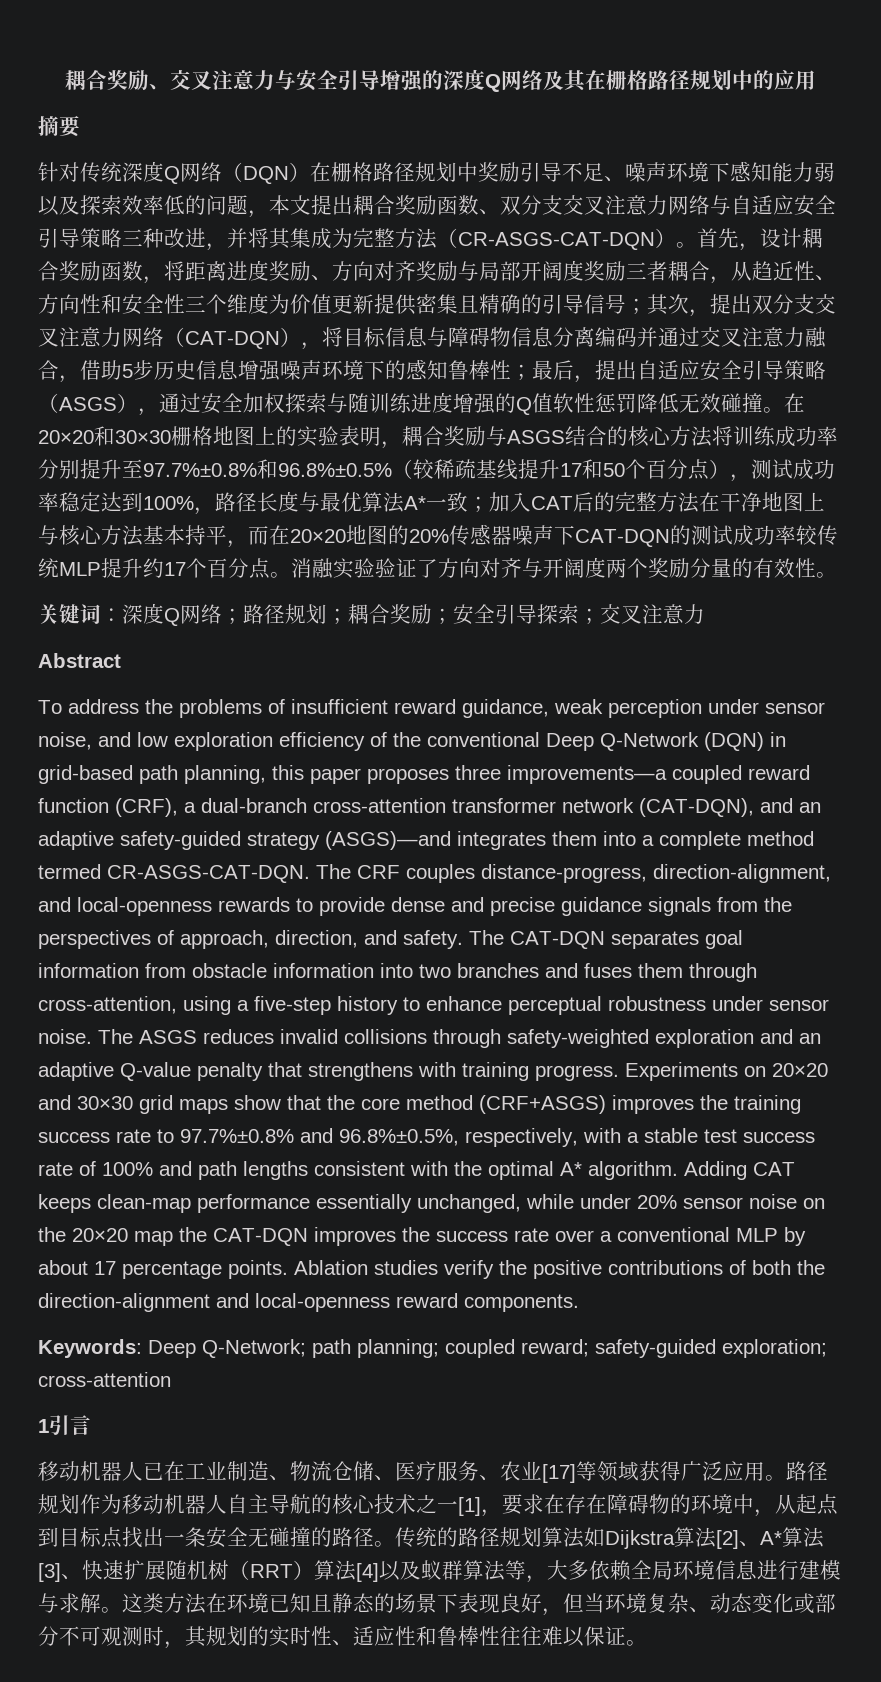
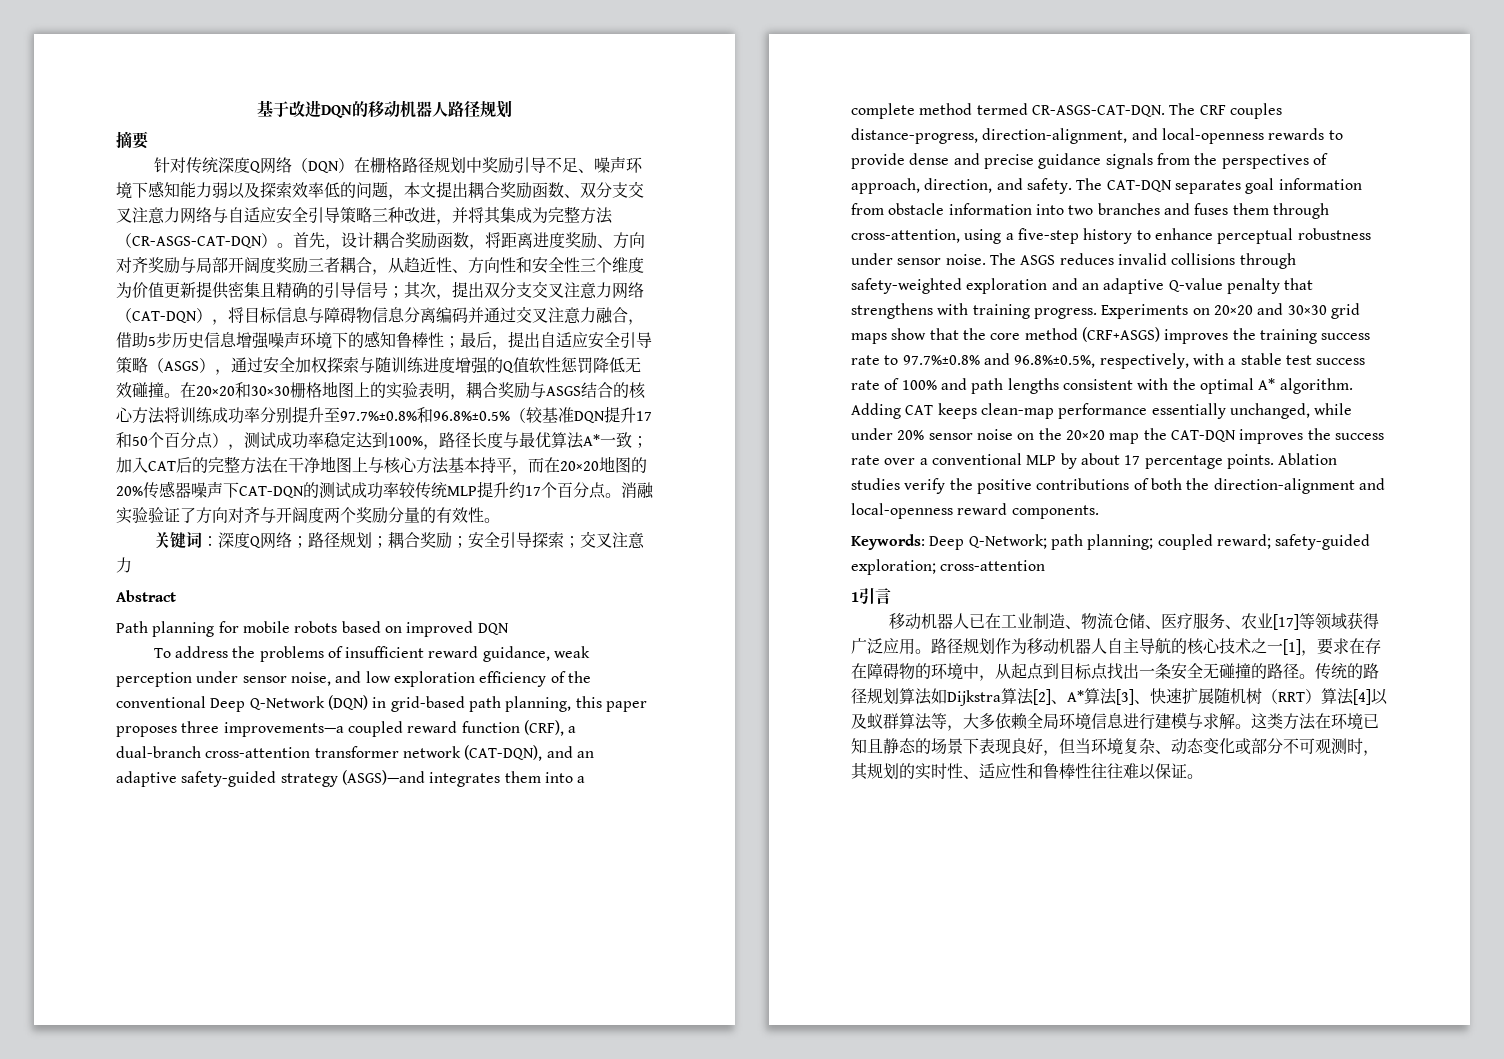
- 耦合奖励、交叉注意力与安全引导增强的深度Q网络及其在栅格路径规划中的应用
+ 基于改进DQN的移动机器人路径规划
- 在20×20和30×30栅格地图上的实验表明，耦合奖励与ASGS结合的核心方法将训练成功率分别提升至97.7%±0.8%和96.8%±0.5%（较稀疏基线提升17和50个百分点），测试成功率稳定达到100%，路径长度与最优算法A*一致；
+ 在20×20和30×30栅格地图上的实验表明，耦合奖励与ASGS结合的核心方法将训练成功率分别提升至97.7%±0.8%和96.8%±0.5%（较基准DQN提升17和50个百分点），测试成功率稳定达到100%，路径长度与最优算法A*一致；
+ Path planning for mobile robots based on improved DQN

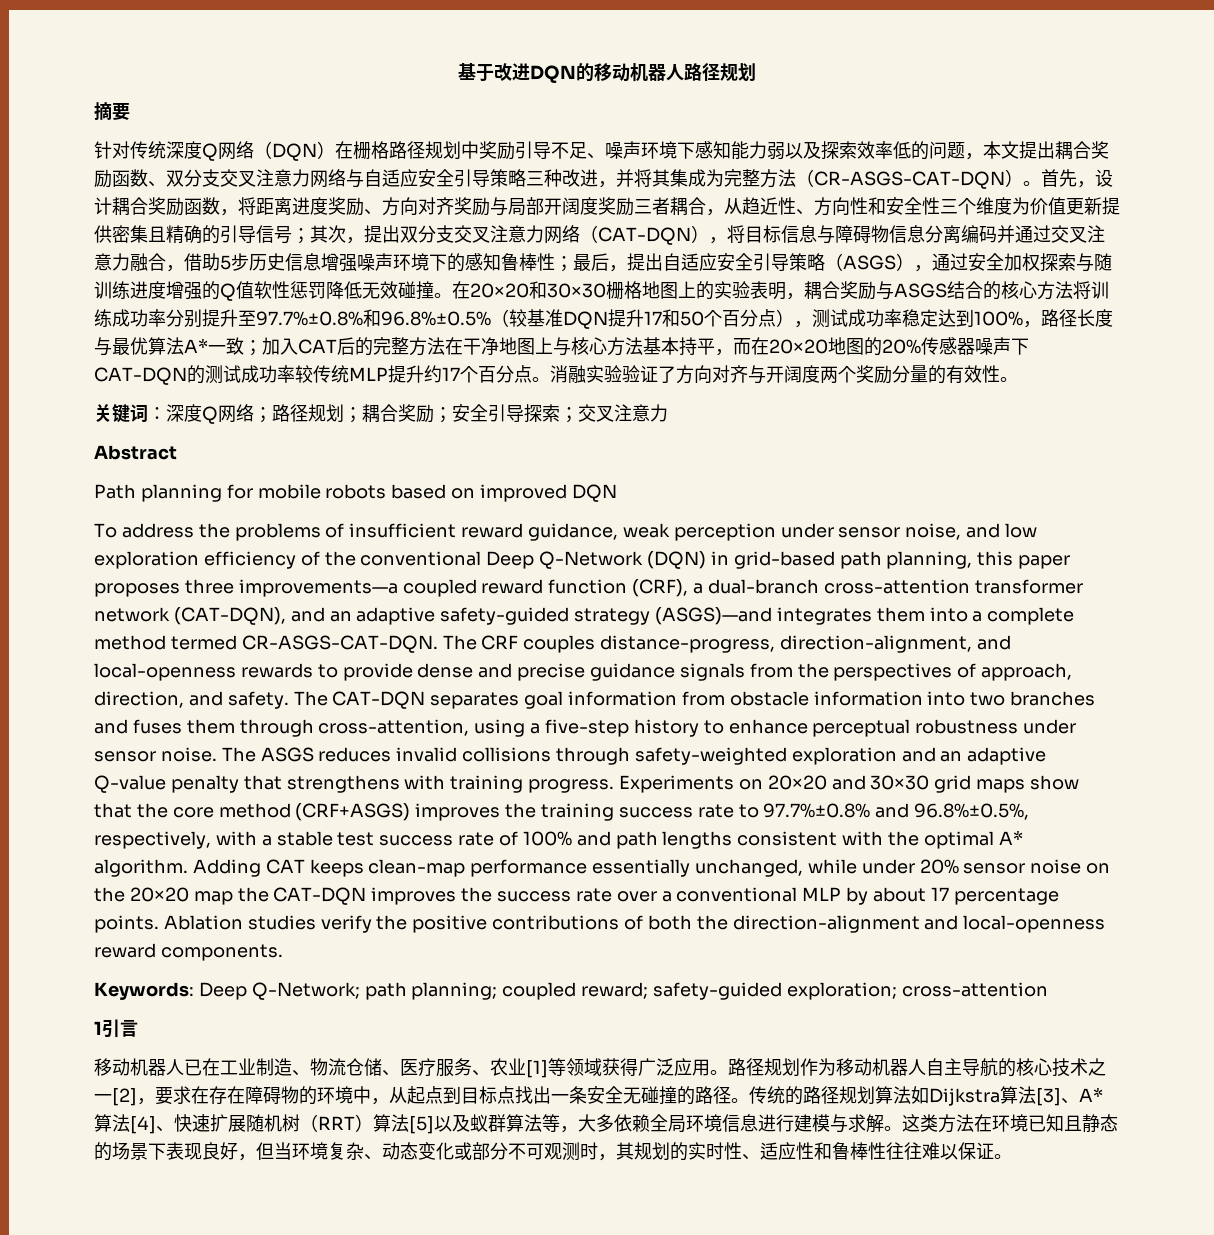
- 移动机器人已在工业制造、物流仓储、医疗服务、农业[17]等领域获得广泛应用。
+ 移动机器人已在工业制造、物流仓储、医疗服务、农业[1]等领域获得广泛应用。
- 路径规划作为移动机器人自主导航的核心技术之一[1]，要求在存在障碍物的环境中，从起点到目标点找出一条安全无碰撞的路径。
+ 路径规划作为移动机器人自主导航的核心技术之一[2]，要求在存在障碍物的环境中，从起点到目标点找出一条安全无碰撞的路径。
- 传统的路径规划算法如Dijkstra算法[2]、A*算法[3]、快速扩展随机树（RRT）算法[4]以及蚁群算法等，大多依赖全局环境信息进行建模与求解。
+ 传统的路径规划算法如Dijkstra算法[3]、A*算法[4]、快速扩展随机树（RRT）算法[5]以及蚁群算法等，大多依赖全局环境信息进行建模与求解。

